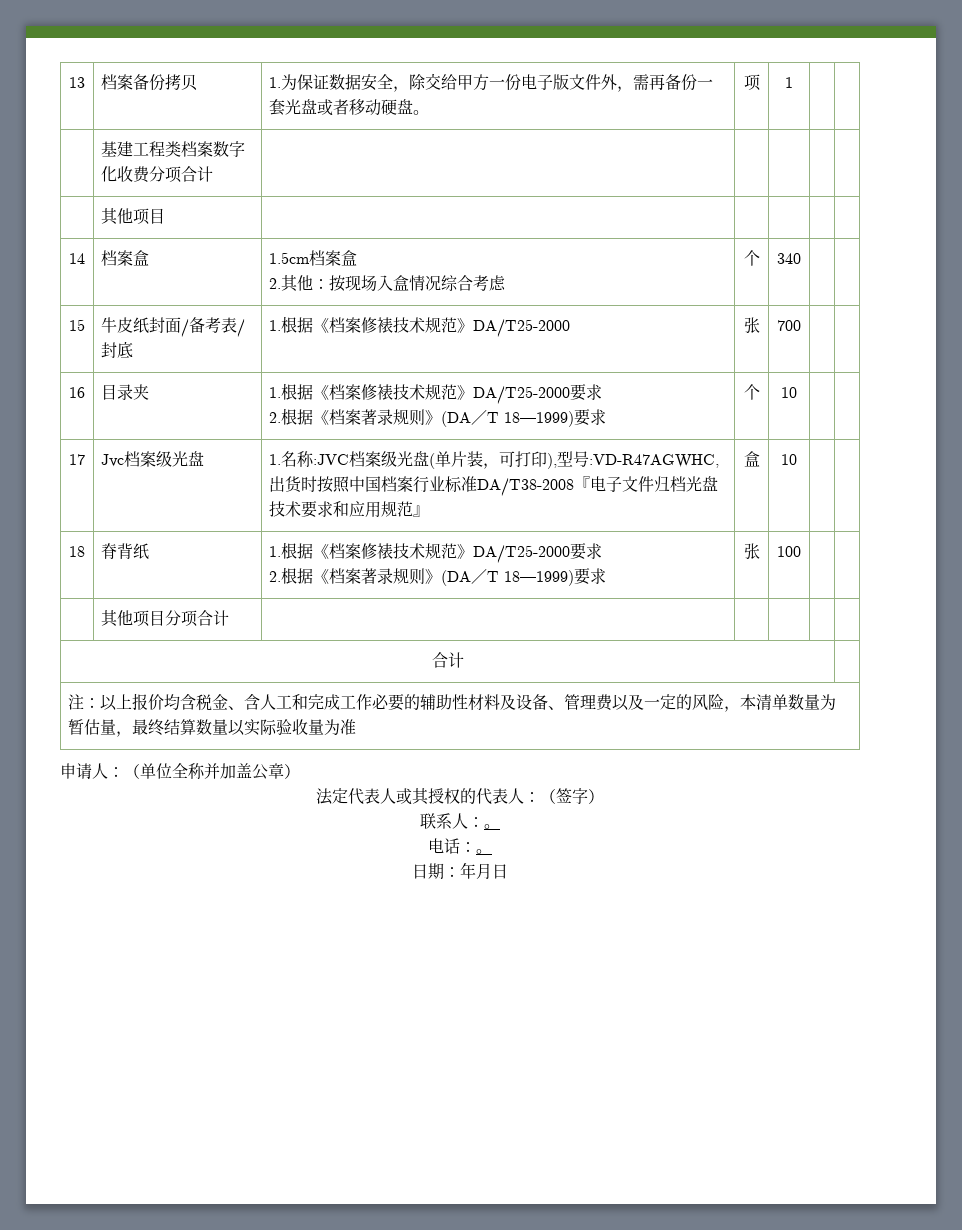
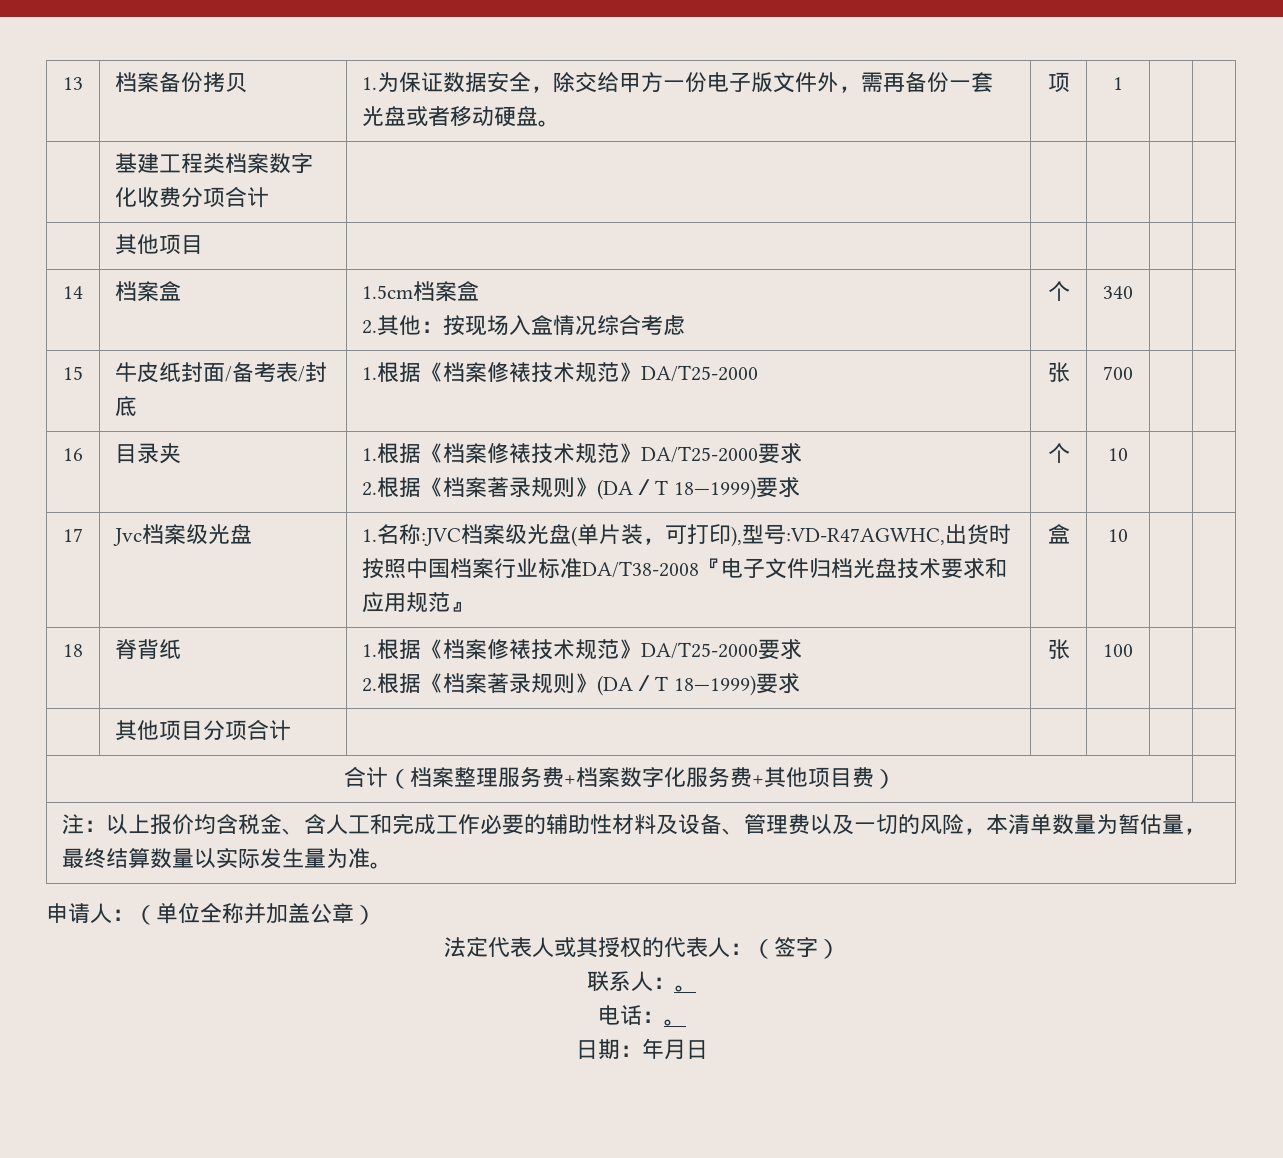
  | 其他项目分项合计 | | | | |
- 合计 |
+ 合计（档案整理服务费+档案数字化服务费+其他项目费） |
- 注：以上报价均含税金、含人工和完成工作必要的辅助性材料及设备、管理费以及一定的风险，本清单数量为暂估量，最终结算数量以实际验收量为准
+ 注：以上报价均含税金、含人工和完成工作必要的辅助性材料及设备、管理费以及一切的风险，本清单数量为暂估量，最终结算数量以实际发生量为准。

